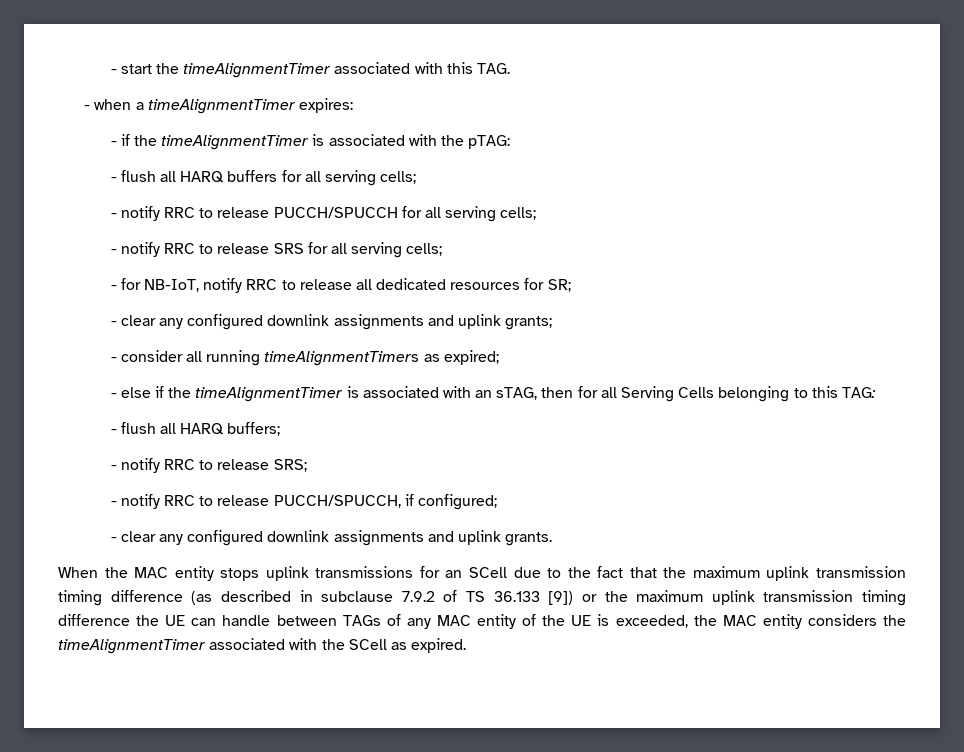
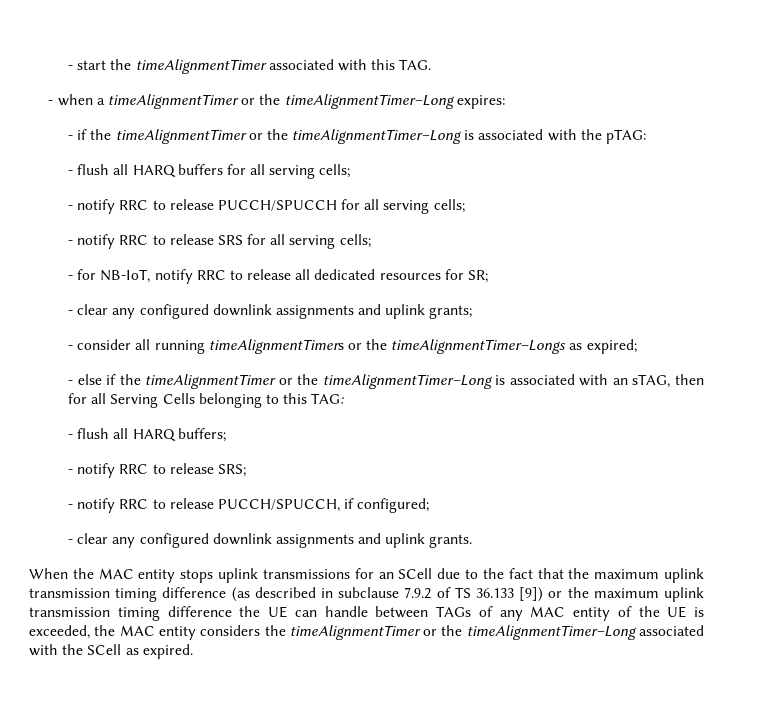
- - when a timeAlignmentTimer expires:
+ - when a timeAlignmentTimer or the timeAlignmentTimer–Long expires:
- - if the timeAlignmentTimer is associated with the pTAG:
+ - if the timeAlignmentTimer or the timeAlignmentTimer–Long is associated with the pTAG:
- - consider all running timeAlignmentTimers as expired;
+ - consider all running timeAlignmentTimers or the timeAlignmentTimer–Longs as expired;
- - else if the timeAlignmentTimer is associated with an sTAG, then for all Serving Cells belonging to this TAG:
+ - else if the timeAlignmentTimer or the timeAlignmentTimer–Long is associated with an sTAG, then for all Serving Cells belonging to this TAG:
- When the MAC entity stops uplink transmissions for an SCell due to the fact that the maximum uplink transmission timing difference (as described in subclause 7.9.2 of TS 36.133 [9]) or the maximum uplink transmission timing difference the UE can handle between TAGs of any MAC entity of the UE is exceeded, the MAC entity considers the timeAlignmentTimer associated with the SCell as expired.
+ When the MAC entity stops uplink transmissions for an SCell due to the fact that the maximum uplink transmission timing difference (as described in subclause 7.9.2 of TS 36.133 [9]) or the maximum uplink transmission timing difference the UE can handle between TAGs of any MAC entity of the UE is exceeded, the MAC entity considers the timeAlignmentTimer or the timeAlignmentTimer–Long associated with the SCell as expired.

